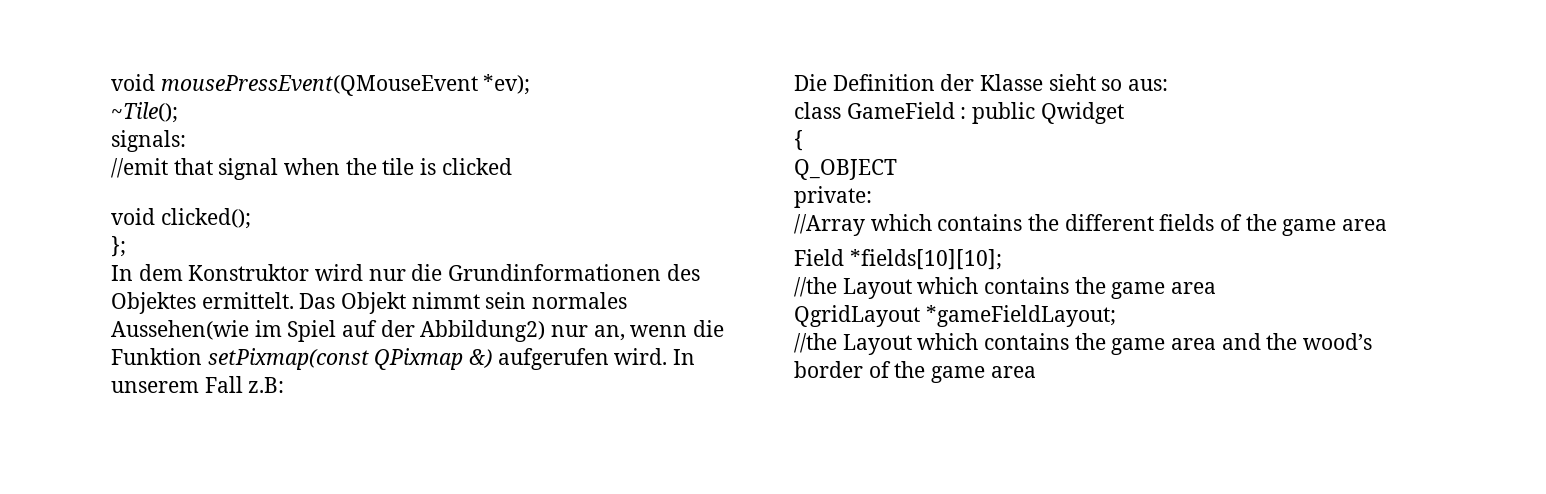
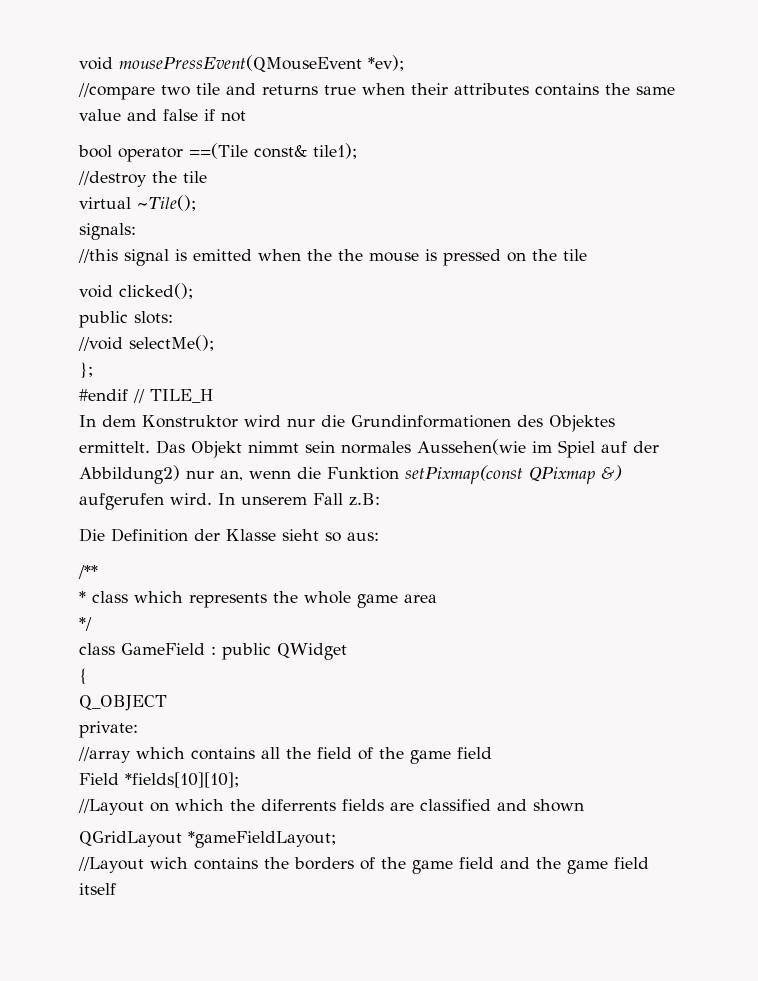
- ~Tile();
+ //compare two tile and returns true when their attributes contains the same value and false if not
+ bool operator ==(Tile const& tile1);
+ //destroy the tile
+ virtual ~Tile();
  signals:
- //emit that signal when the tile is clicked
+ //this signal is emitted when the the mouse is pressed on the tile
+ public slots:
+ //void selectMe();
  };
+ #endif // TILE_H
+ /**
+ * class which represents the whole game area
+ */
- class GameField : public Qwidget
+ class GameField : public QWidget
- //Array which contains the different fields of the game area
+ //array which contains all the field of the game field
  Field *fields[10][10];
- //the Layout which contains the game area
- QgridLayout *gameFieldLayout;
- //the Layout which contains the game area and the wood’s border of the game area
+ //Layout on which the diferrents fields are classified and shown
+ QGridLayout *gameFieldLayout;
+ //Layout wich contains the borders of the game field and the game field itself

